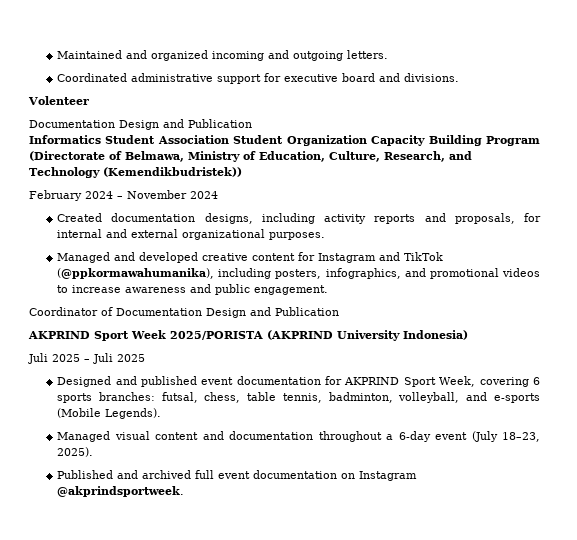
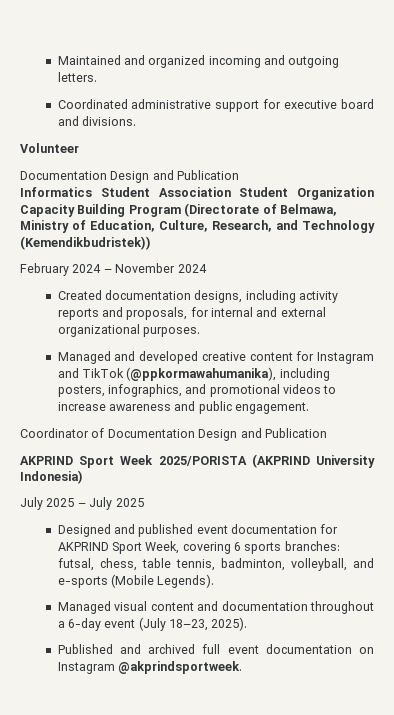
- Volenteer
+ Volunteer
- Juli 2025 – Juli 2025
+ July 2025 – July 2025

